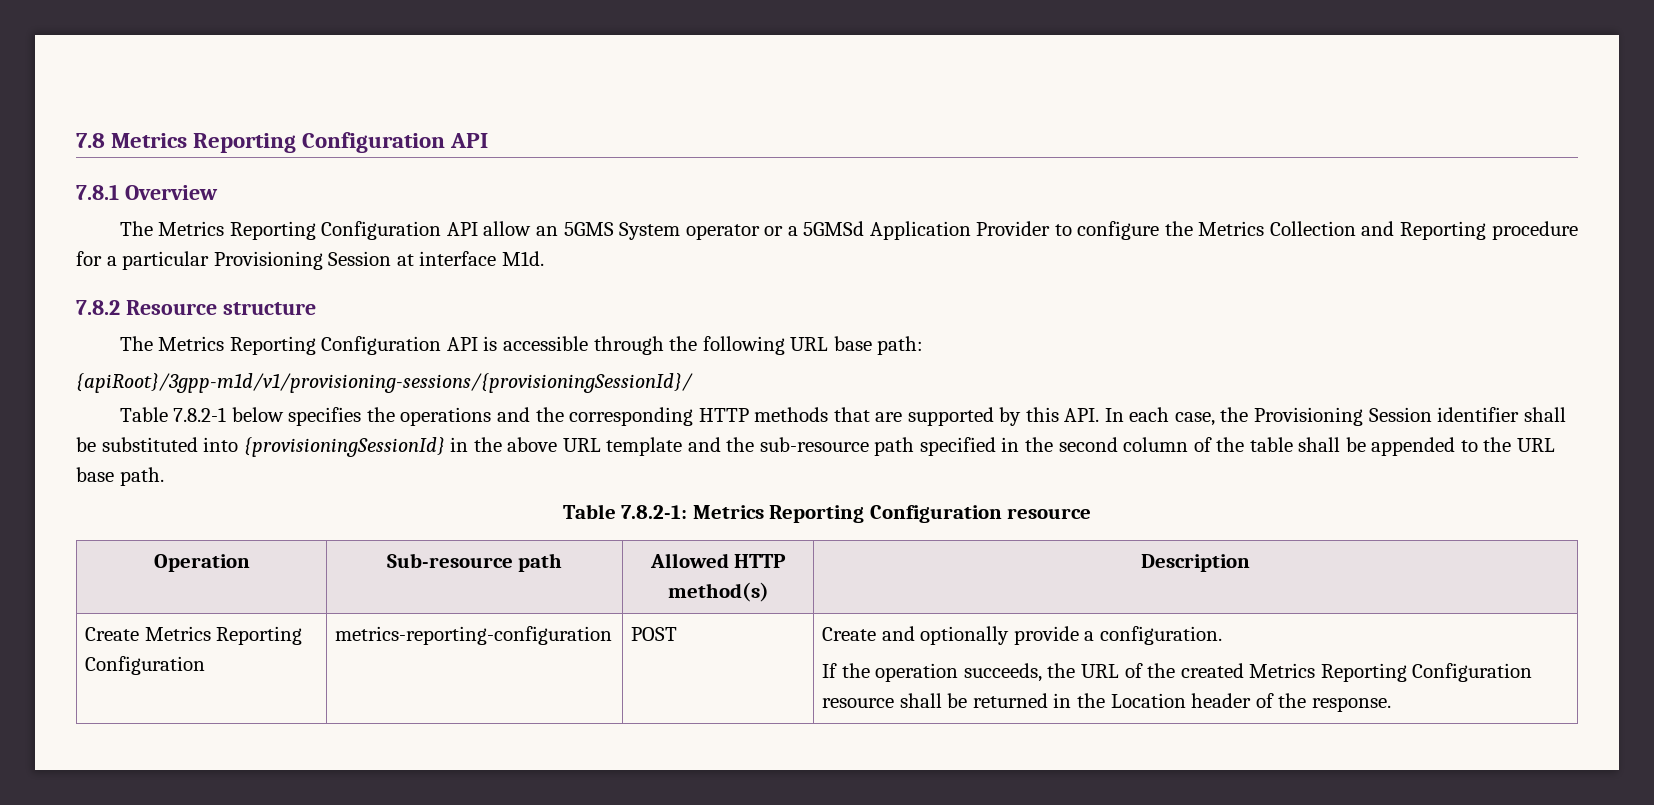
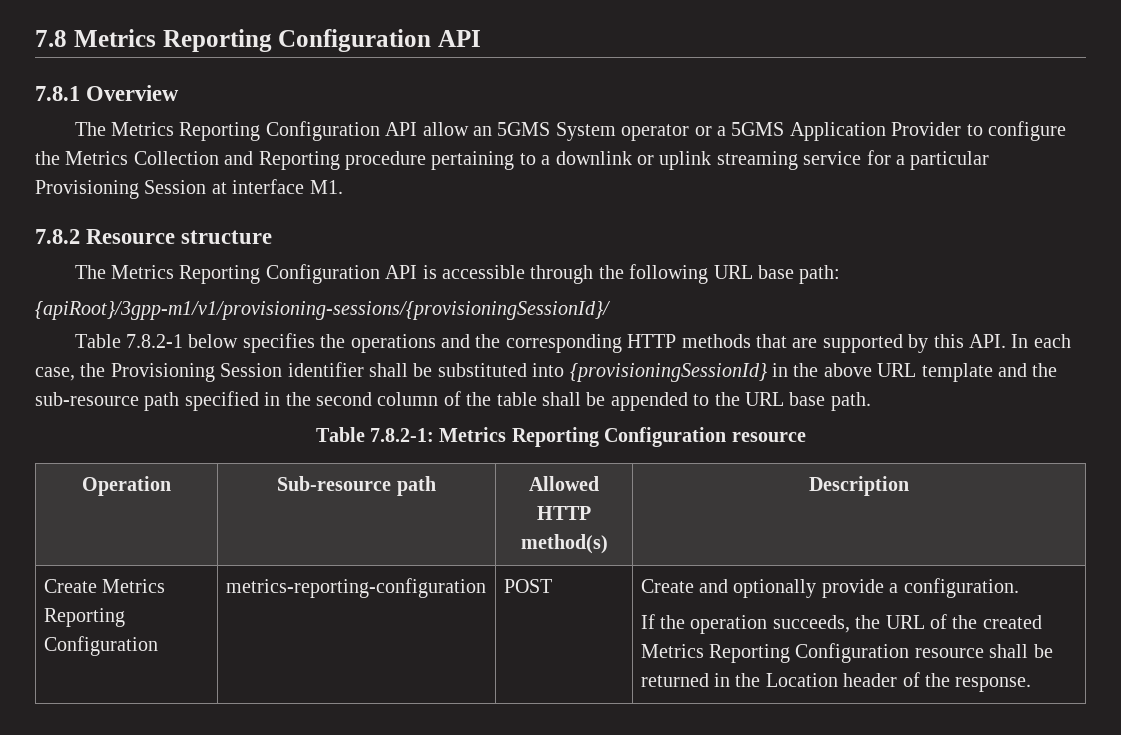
- The Metrics Reporting Configuration API allow an 5GMS System operator or a 5GMSd Application Provider to configure the Metrics Collection and Reporting procedure for a particular Provisioning Session at interface M1d.
+ The Metrics Reporting Configuration API allow an 5GMS System operator or a 5GMS Application Provider to configure the Metrics Collection and Reporting procedure pertaining to a downlink or uplink streaming service for a particular Provisioning Session at interface M1.
- {apiRoot}/3gpp-m1d/v1/provisioning-sessions/{provisioningSessionId}/
+ {apiRoot}/3gpp-m1/v1/provisioning-sessions/{provisioningSessionId}/

